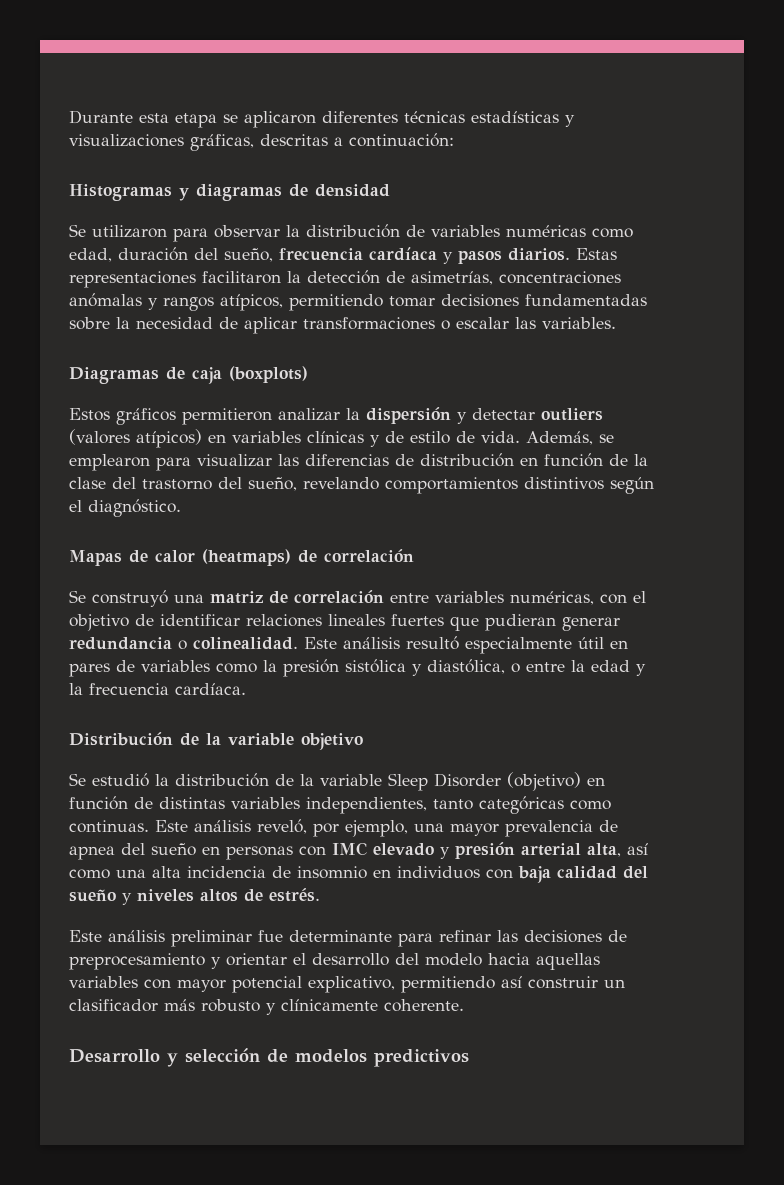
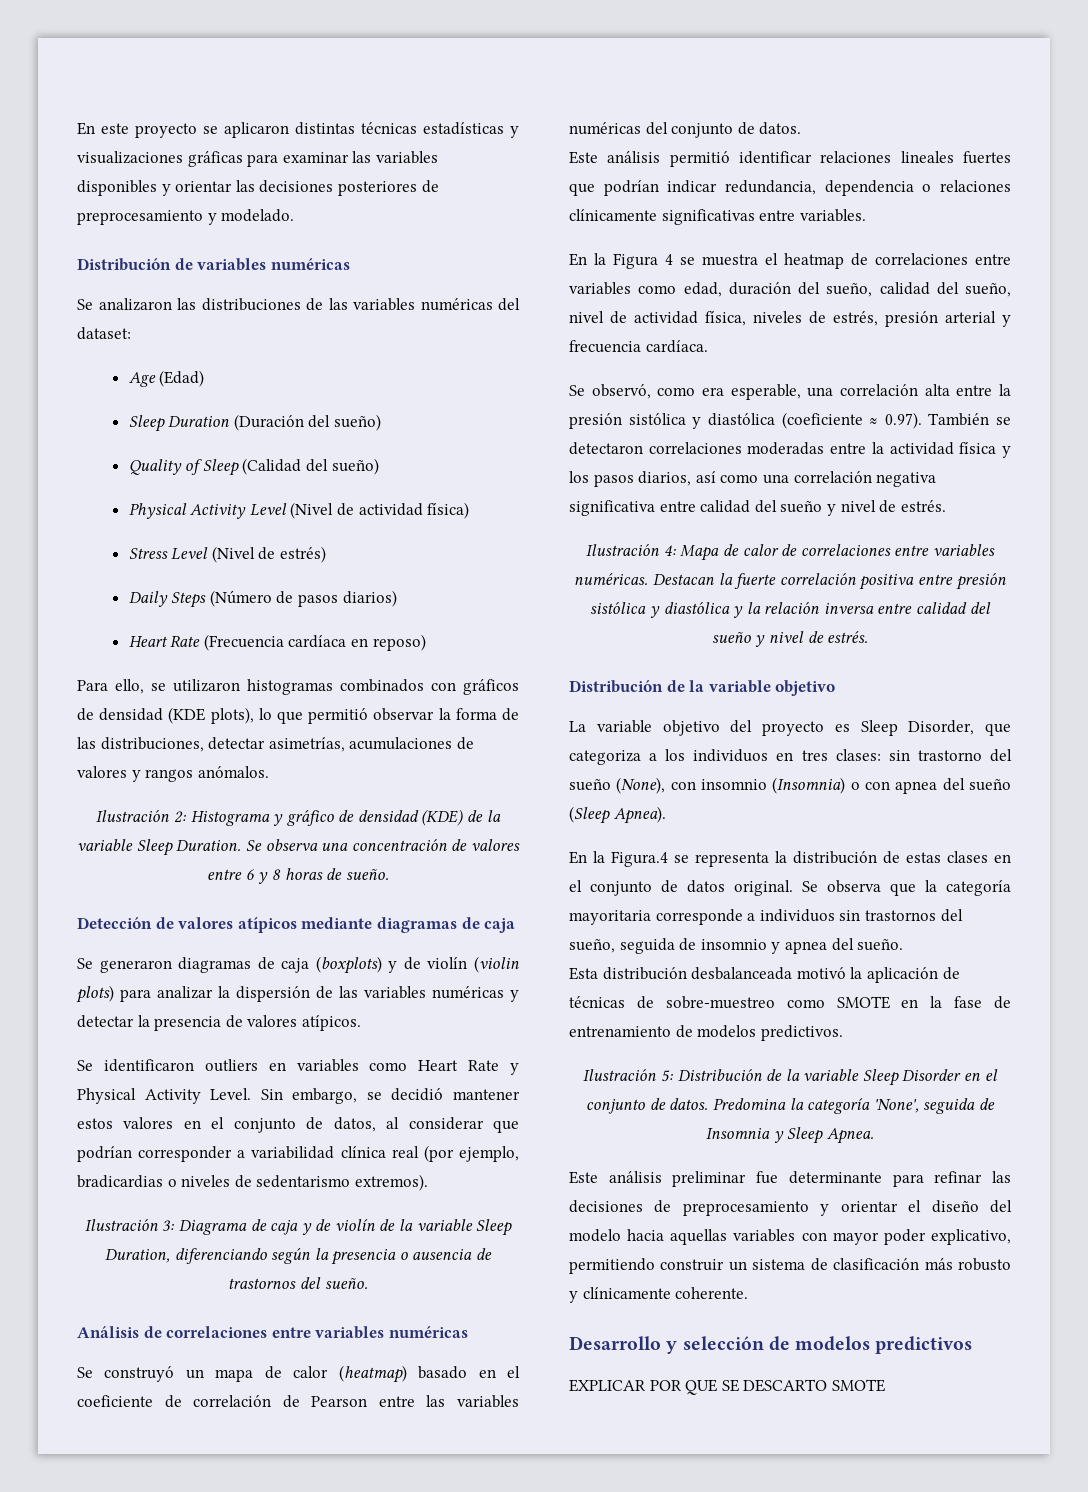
- Durante esta etapa se aplicaron diferentes técnicas estadísticas y visualizaciones gráficas, descritas a continuación:
- Histogramas y diagramas de densidad
- Se utilizaron para observar la distribución de variables numéricas como edad, duración del sueño, frecuencia cardíaca y pasos diarios. Estas representaciones facilitaron la detección de asimetrías, concentraciones anómalas y rangos atípicos, permitiendo tomar decisiones fundamentadas sobre la necesidad de aplicar transformaciones o escalar las variables.
- Diagramas de caja (boxplots)
- Estos gráficos permitieron analizar la dispersión y detectar outliers (valores atípicos) en variables clínicas y de estilo de vida. Además, se emplearon para visualizar las diferencias de distribución en función de la clase del trastorno del sueño, revelando comportamientos distintivos según el diagnóstico.
- Mapas de calor (heatmaps) de correlación
- Se construyó una matriz de correlación entre variables numéricas, con el objetivo de identificar relaciones lineales fuertes que pudieran generar redundancia o colinealidad. Este análisis resultó especialmente útil en pares de variables como la presión sistólica y diastólica, o entre la edad y la frecuencia cardíaca.
+ En este proyecto se aplicaron distintas técnicas estadísticas y visualizaciones gráficas para examinar las variables disponibles y orientar las decisiones posteriores de preprocesamiento y modelado.
+ Distribución de variables numéricas
+ Se analizaron las distribuciones de las variables numéricas del dataset:
+ Age (Edad)
+ Sleep Duration (Duración del sueño)
+ Quality of Sleep (Calidad del sueño)
+ Physical Activity Level (Nivel de actividad física)
+ Stress Level (Nivel de estrés)
+ Daily Steps (Número de pasos diarios)
+ Heart Rate (Frecuencia cardíaca en reposo)
+ Para ello, se utilizaron histogramas combinados con gráficos de densidad (KDE plots), lo que permitió observar la forma de las distribuciones, detectar asimetrías, acumulaciones de valores y rangos anómalos.
+ Ilustración 2: Histograma y gráfico de densidad (KDE) de la variable Sleep Duration. Se observa una concentración de valores entre 6 y 8 horas de sueño.
+ Detección de valores atípicos mediante diagramas de caja
+ Se generaron diagramas de caja (boxplots) y de violín (violin plots) para analizar la dispersión de las variables numéricas y detectar la presencia de valores atípicos.
+ Se identificaron outliers en variables como Heart Rate y Physical Activity Level. Sin embargo, se decidió mantener estos valores en el conjunto de datos, al considerar que podrían corresponder a variabilidad clínica real (por ejemplo, bradicardias o niveles de sedentarismo extremos).
+ Ilustración 3: Diagrama de caja y de violín de la variable Sleep Duration, diferenciando según la presencia o ausencia de trastornos del sueño.
+ Análisis de correlaciones entre variables numéricas
+ Se construyó un mapa de calor (heatmap) basado en el coeficiente de correlación de Pearson entre las variables numéricas del conjunto de datos.
+ Este análisis permitió identificar relaciones lineales fuertes que podrían indicar redundancia, dependencia o relaciones clínicamente significativas entre variables.
+ En la Figura 4 se muestra el heatmap de correlaciones entre variables como edad, duración del sueño, calidad del sueño, nivel de actividad física, niveles de estrés, presión arterial y frecuencia cardíaca.
+ Se observó, como era esperable, una correlación alta entre la presión sistólica y diastólica (coeficiente ≈ 0.97). También se detectaron correlaciones moderadas entre la actividad física y los pasos diarios, así como una correlación negativa significativa entre calidad del sueño y nivel de estrés.
+ Ilustración 4: Mapa de calor de correlaciones entre variables numéricas. Destacan la fuerte correlación positiva entre presión sistólica y diastólica y la relación inversa entre calidad del sueño y nivel de estrés.
- Se estudió la distribución de la variable Sleep Disorder (objetivo) en función de distintas variables independientes, tanto categóricas como continuas. Este análisis reveló, por ejemplo, una mayor prevalencia de apnea del sueño en personas con IMC elevado y presión arterial alta, así como una alta incidencia de insomnio en individuos con baja calidad del sueño y niveles altos de estrés.
+ La variable objetivo del proyecto es Sleep Disorder, que categoriza a los individuos en tres clases: sin trastorno del sueño (None), con insomnio (Insomnia) o con apnea del sueño (Sleep Apnea).
+ En la Figura.4 se representa la distribución de estas clases en el conjunto de datos original. Se observa que la categoría mayoritaria corresponde a individuos sin trastornos del sueño, seguida de insomnio y apnea del sueño.
+ Esta distribución desbalanceada motivó la aplicación de técnicas de sobre-muestreo como SMOTE en la fase de entrenamiento de modelos predictivos.
+ Ilustración 5: Distribución de la variable Sleep Disorder en el conjunto de datos. Predomina la categoría 'None', seguida de Insomnia y Sleep Apnea.
- Este análisis preliminar fue determinante para refinar las decisiones de preprocesamiento y orientar el desarrollo del modelo hacia aquellas variables con mayor potencial explicativo, permitiendo así construir un clasificador más robusto y clínicamente coherente.
+ Este análisis preliminar fue determinante para refinar las decisiones de preprocesamiento y orientar el diseño del modelo hacia aquellas variables con mayor poder explicativo, permitiendo construir un sistema de clasificación más robusto y clínicamente coherente.
+ EXPLICAR POR QUE SE DESCARTO SMOTE

